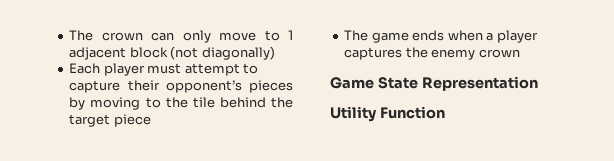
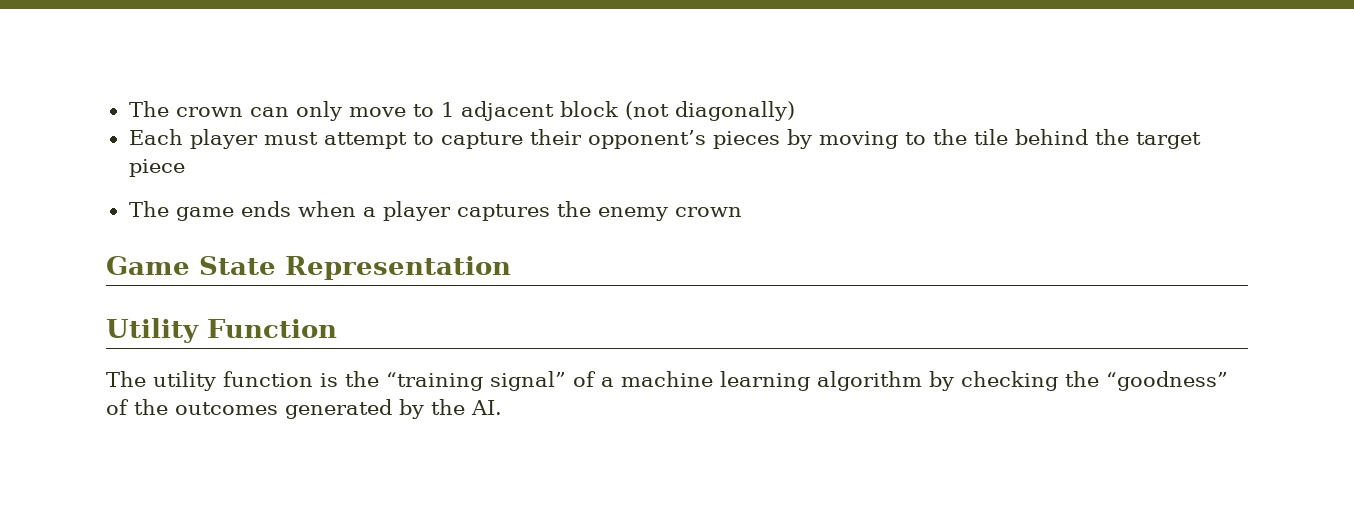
+ The utility function is the “training signal” of a machine learning algorithm by checking the “goodness” of the outcomes generated by the AI.

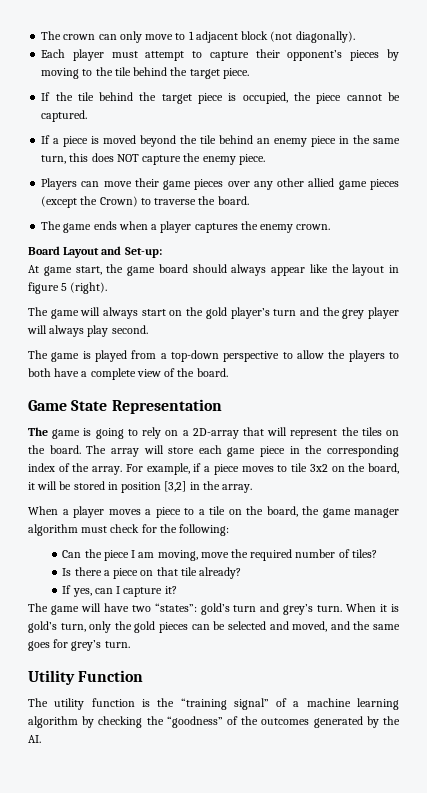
- The crown can only move to 1 adjacent block (not diagonally)
+ The crown can only move to 1 adjacent block (not diagonally).
- Each player must attempt to capture their opponent’s pieces by moving to the tile behind the target piece
+ Each player must attempt to capture their opponent’s pieces by moving to the tile behind the target piece.
+ If the tile behind the target piece is occupied, the piece cannot be captured.
+ If a piece is moved beyond the tile behind an enemy piece in the same turn, this does NOT capture the enemy piece.
+ Players can move their game pieces over any other allied game pieces (except the Crown) to traverse the board.
- The game ends when a player captures the enemy crown
+ The game ends when a player captures the enemy crown.
+ Board Layout and Set-up:
+ At game start, the game board should always appear like the layout in figure 5 (right).
+ The game will always start on the gold player’s turn and the grey player will always play second.
+ The game is played from a top-down perspective to allow the players to both have a complete view of the board.
  Game State Representation
+ The game is going to rely on a 2D-array that will represent the tiles on the board. The array will store each game piece in the corresponding index of the array. For example, if a piece moves to tile 3x2 on the board, it will be stored in position [3,2] in the array.
+ When a player moves a piece to a tile on the board, the game manager algorithm must check for the following:
+ Can the piece I am moving, move the required number of tiles?
+ Is there a piece on that tile already?
+ If yes, can I capture it?
+ The game will have two “states”: gold’s turn and grey’s turn. When it is gold’s turn, only the gold pieces can be selected and moved, and the same goes for grey’s turn.

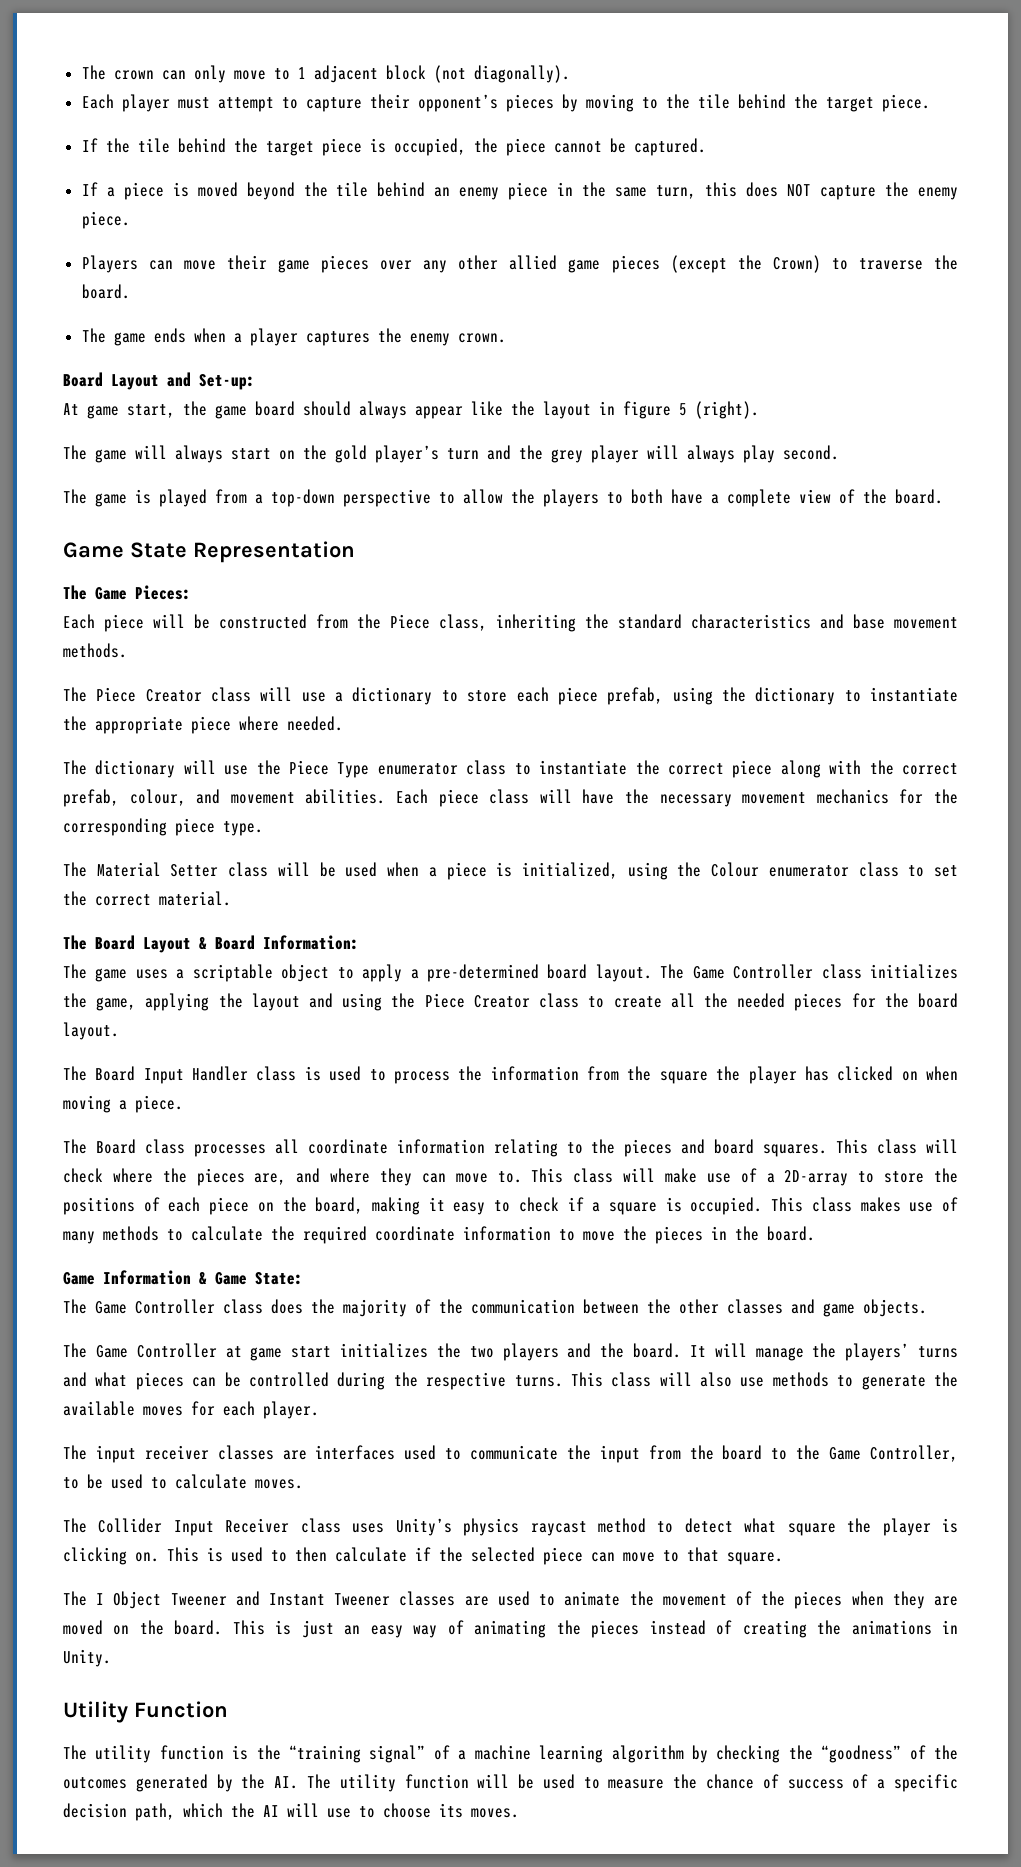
- The game is going to rely on a 2D-array that will represent the tiles on the board. The array will store each game piece in the corresponding index of the array. For example, if a piece moves to tile 3x2 on the board, it will be stored in position [3,2] in the array.
- When a player moves a piece to a tile on the board, the game manager algorithm must check for the following:
- Can the piece I am moving, move the required number of tiles?
- Is there a piece on that tile already?
- If yes, can I capture it?
- The game will have two “states”: gold’s turn and grey’s turn. When it is gold’s turn, only the gold pieces can be selected and moved, and the same goes for grey’s turn.
+ The Game Pieces:
+ Each piece will be constructed from the Piece class, inheriting the standard characteristics and base movement methods.
+ The Piece Creator class will use a dictionary to store each piece prefab, using the dictionary to instantiate the appropriate piece where needed.
+ The dictionary will use the Piece Type enumerator class to instantiate the correct piece along with the correct prefab, colour, and movement abilities. Each piece class will have the necessary movement mechanics for the corresponding piece type.
+ The Material Setter class will be used when a piece is initialized, using the Colour enumerator class to set the correct material.
+ The Board Layout & Board Information:
+ The game uses a scriptable object to apply a pre-determined board layout. The Game Controller class initializes the game, applying the layout and using the Piece Creator class to create all the needed pieces for the board layout.
+ The Board Input Handler class is used to process the information from the square the player has clicked on when moving a piece.
+ The Board class processes all coordinate information relating to the pieces and board squares. This class will check where the pieces are, and where they can move to. This class will make use of a 2D-array to store the positions of each piece on the board, making it easy to check if a square is occupied. This class makes use of many methods to calculate the required coordinate information to move the pieces in the board.
+ Game Information & Game State:
+ The Game Controller class does the majority of the communication between the other classes and game objects.
+ The Game Controller at game start initializes the two players and the board. It will manage the players’ turns and what pieces can be controlled during the respective turns. This class will also use methods to generate the available moves for each player.
+ The input receiver classes are interfaces used to communicate the input from the board to the Game Controller, to be used to calculate moves.
+ The Collider Input Receiver class uses Unity’s physics raycast method to detect what square the player is clicking on. This is used to then calculate if the selected piece can move to that square.
+ The I Object Tweener and Instant Tweener classes are used to animate the movement of the pieces when they are moved on the board. This is just an easy way of animating the pieces instead of creating the animations in Unity.
- The utility function is the “training signal” of a machine learning algorithm by checking the “goodness” of the outcomes generated by the AI.
+ The utility function is the “training signal” of a machine learning algorithm by checking the “goodness” of the outcomes generated by the AI. The utility function will be used to measure the chance of success of a specific decision path, which the AI will use to choose its moves.

